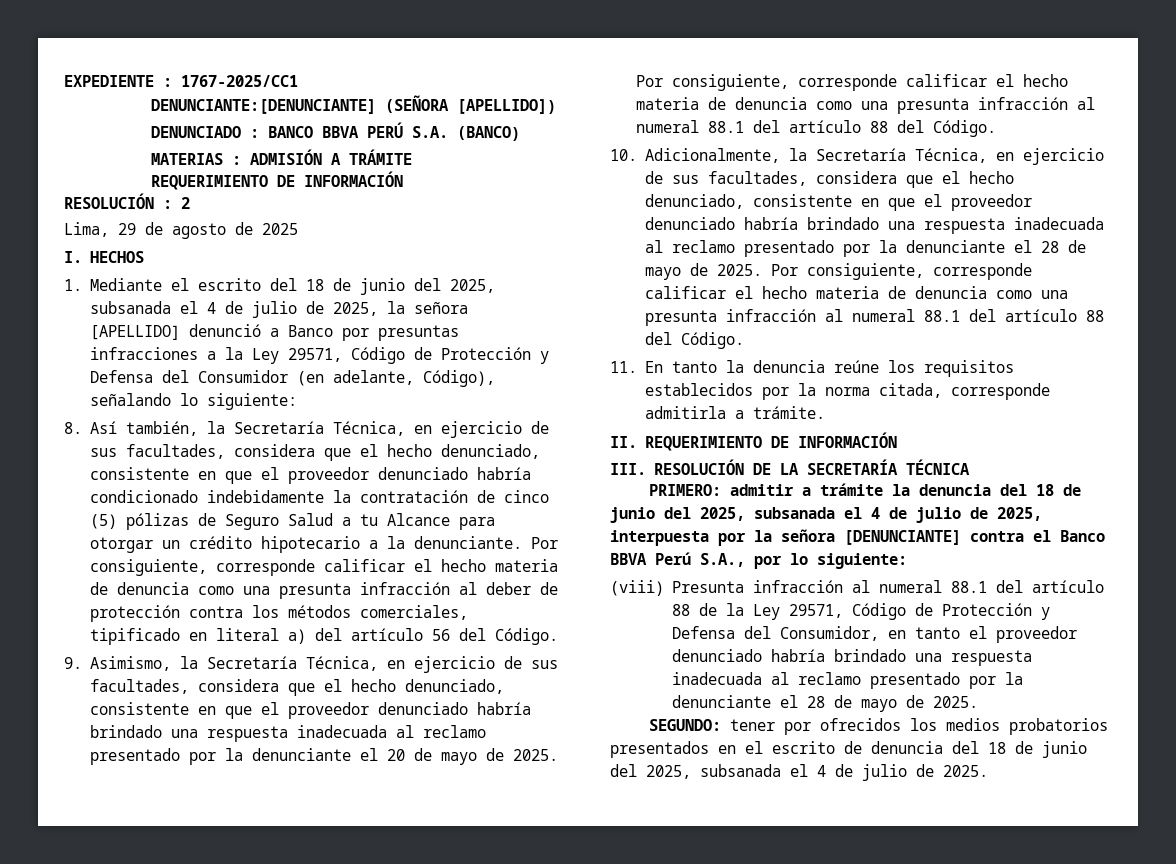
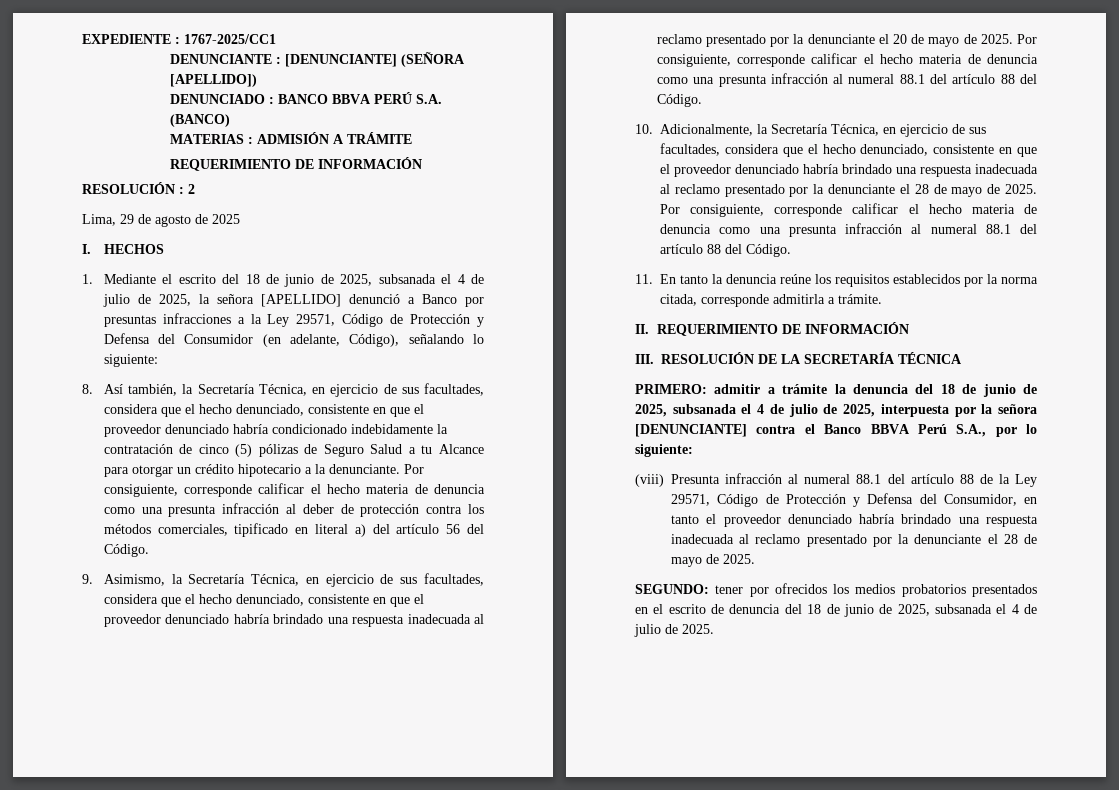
- DENUNCIANTE:[DENUNCIANTE] (SEÑORA [APELLIDO])
+ DENUNCIANTE : [DENUNCIANTE] (SEÑORA [APELLIDO])
- 1. Mediante el escrito del 18 de junio del 2025, subsanada el 4 de julio de 2025, la señora [APELLIDO] denunció a Banco por presuntas infracciones a la Ley 29571, Código de Protección y Defensa del Consumidor (en adelante, Código), señalando lo siguiente:
+ 1. Mediante el escrito del 18 de junio de 2025, subsanada el 4 de julio de 2025, la señora [APELLIDO] denunció a Banco por presuntas infracciones a la Ley 29571, Código de Protección y Defensa del Consumidor (en adelante, Código), señalando lo siguiente:
- PRIMERO: admitir a trámite la denuncia del 18 de junio del 2025, subsanada el 4 de julio de 2025, interpuesta por la señora [DENUNCIANTE] contra el Banco BBVA Perú S.A., por lo siguiente:
+ PRIMERO: admitir a trámite la denuncia del 18 de junio de 2025, subsanada el 4 de julio de 2025, interpuesta por la señora [DENUNCIANTE] contra el Banco BBVA Perú S.A., por lo siguiente:
- SEGUNDO: tener por ofrecidos los medios probatorios presentados en el escrito de denuncia del 18 de junio del 2025, subsanada el 4 de julio de 2025.
+ SEGUNDO: tener por ofrecidos los medios probatorios presentados en el escrito de denuncia del 18 de junio de 2025, subsanada el 4 de julio de 2025.

